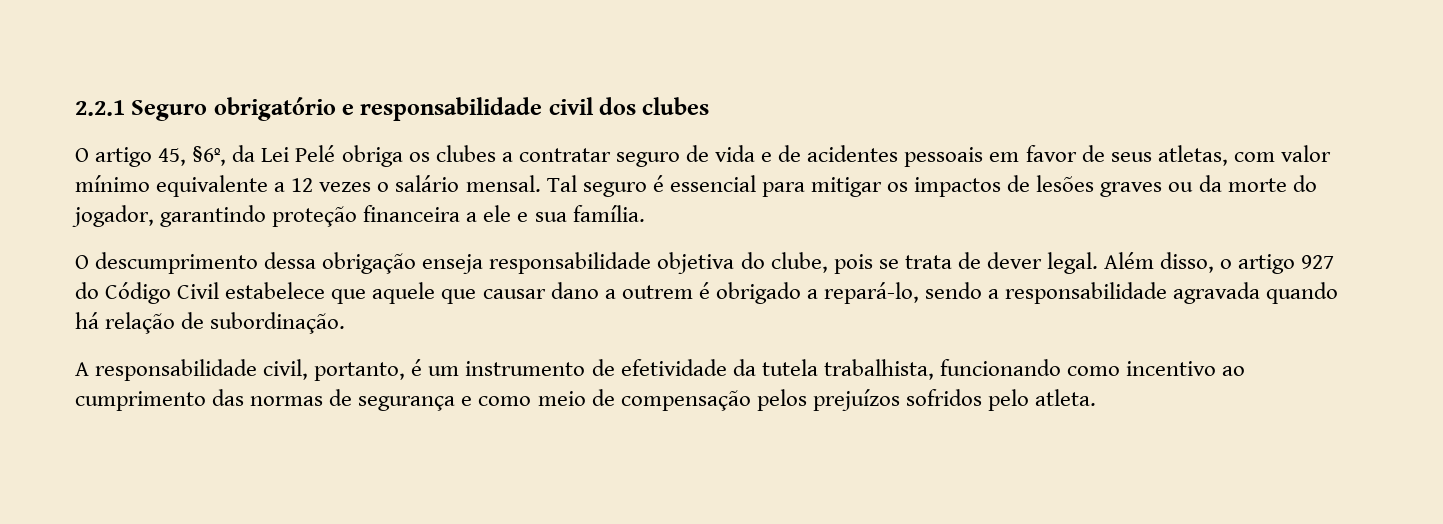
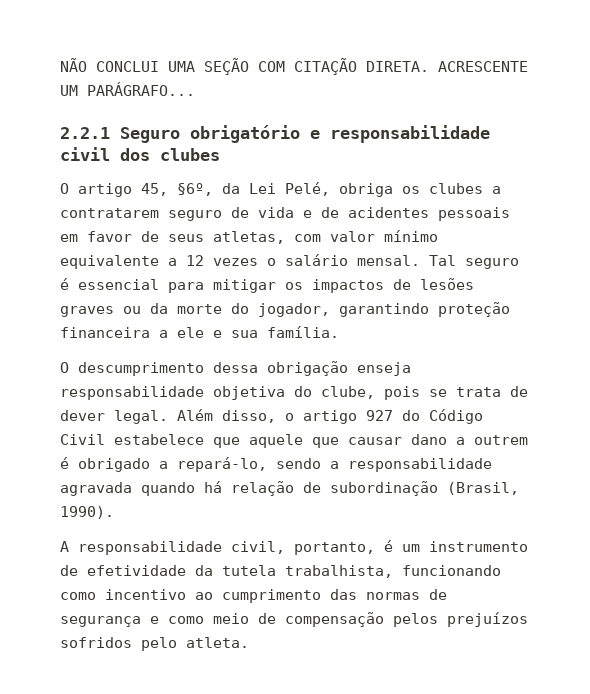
+ NÃO CONCLUI UMA SEÇÃO COM CITAÇÃO DIRETA. ACRESCENTE UM PARÁGRAFO...
- O artigo 45, §6º, da Lei Pelé obriga os clubes a contratar seguro de vida e de acidentes pessoais em favor de seus atletas, com valor mínimo equivalente a 12 vezes o salário mensal.
+ O artigo 45, §6º, da Lei Pelé, obriga os clubes a contratarem seguro de vida e de acidentes pessoais em favor de seus atletas, com valor mínimo equivalente a 12 vezes o salário mensal.
- Além disso, o artigo 927 do Código Civil estabelece que aquele que causar dano a outrem é obrigado a repará-lo, sendo a responsabilidade agravada quando há relação de subordinação.
+ Além disso, o artigo 927 do Código Civil estabelece que aquele que causar dano a outrem é obrigado a repará-lo, sendo a responsabilidade agravada quando há relação de subordinação (Brasil, 1990).

